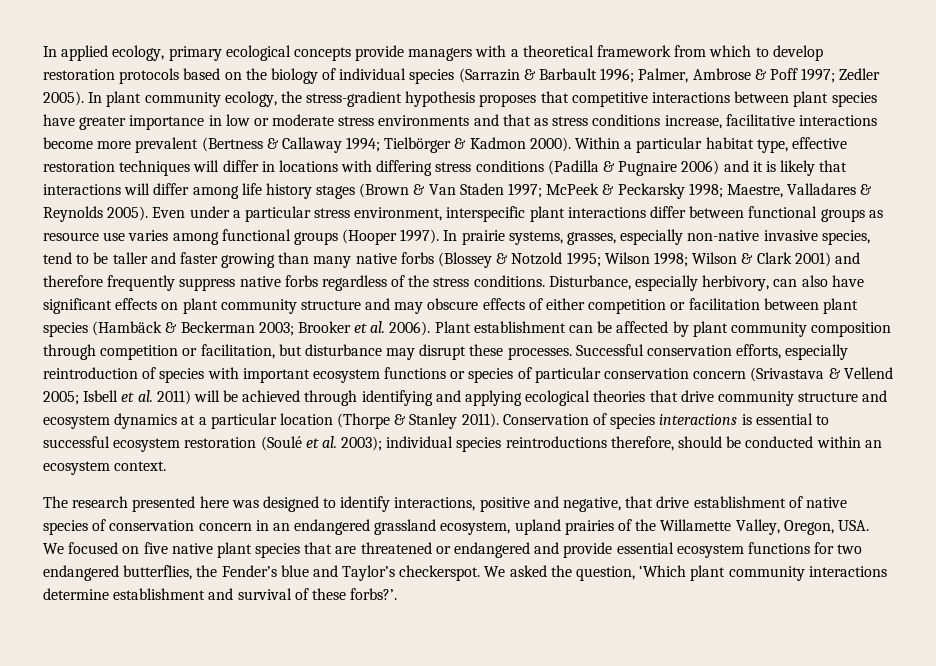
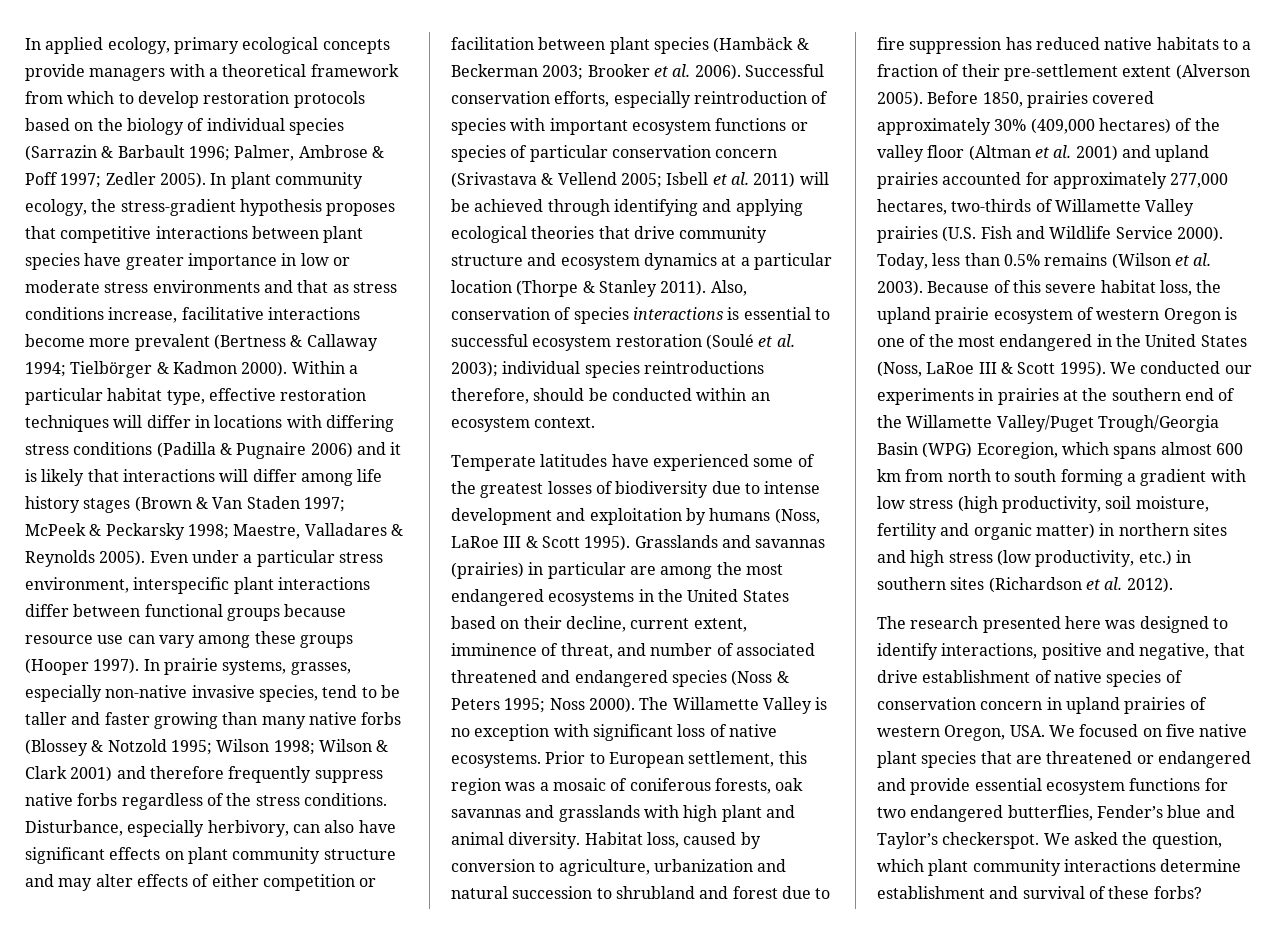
- Even under a particular stress environment, interspecific plant interactions differ between functional groups as resource use varies among functional groups (Hooper 1997).
+ Even under a particular stress environment, interspecific plant interactions differ between functional groups because resource use can vary among these groups (Hooper 1997).
- Disturbance, especially herbivory, can also have significant effects on plant community structure and may obscure effects of either competition or facilitation between plant species (Hambäck & Beckerman 2003; Brooker et al. 2006).
+ Disturbance, especially herbivory, can also have significant effects on plant community structure and may alter effects of either competition or facilitation between plant species (Hambäck & Beckerman 2003; Brooker et al. 2006).
- Plant establishment can be affected by plant community composition through competition or facilitation, but disturbance may disrupt these processes.
- Conservation of species interactions is essential to successful ecosystem restoration (Soulé et al. 2003); individual species reintroductions therefore, should be conducted within an ecosystem context.
+ Also, conservation of species interactions is essential to successful ecosystem restoration (Soulé et al. 2003); individual species reintroductions therefore, should be conducted within an ecosystem context.
+ Temperate latitudes have experienced some of the greatest losses of biodiversity due to intense development and exploitation by humans (Noss, LaRoe III & Scott 1995). Grasslands and savannas (prairies) in particular are among the most endangered ecosystems in the United States based on their decline, current extent, imminence of threat, and number of associated threatened and endangered species (Noss & Peters 1995; Noss 2000). The Willamette Valley is no exception with significant loss of native ecosystems. Prior to European settlement, this region was a mosaic of coniferous forests, oak savannas and grasslands with high plant and animal diversity. Habitat loss, caused by conversion to agriculture, urbanization and natural succession to shrubland and forest due to fire suppression has reduced native habitats to a fraction of their pre-settlement extent (Alverson 2005). Before 1850, prairies covered approximately 30% (409,000 hectares) of the valley floor (Altman et al. 2001) and upland prairies accounted for approximately 277,000 hectares, two-thirds of Willamette Valley prairies (U.S. Fish and Wildlife Service 2000). Today, less than 0.5% remains (Wilson et al. 2003). Because of this severe habitat loss, the upland prairie ecosystem of western Oregon is one of the most endangered in the United States (Noss, LaRoe III & Scott 1995). We conducted our experiments in prairies at the southern end of the Willamette Valley/Puget Trough/Georgia Basin (WPG) Ecoregion, which spans almost 600 km from north to south forming a gradient with low stress (high productivity, soil moisture, fertility and organic matter) in northern sites and high stress (low productivity, etc.) in southern sites (Richardson et al. 2012).
- The research presented here was designed to identify interactions, positive and negative, that drive establishment of native species of conservation concern in an endangered grassland ecosystem, upland prairies of the Willamette Valley, Oregon, USA. We focused on five native plant species that are threatened or endangered and provide essential ecosystem functions for two endangered butterflies, the Fender’s blue and Taylor’s checkerspot.
+ The research presented here was designed to identify interactions, positive and negative, that drive establishment of native species of conservation concern in upland prairies of western Oregon, USA. We focused on five native plant species that are threatened or endangered and provide essential ecosystem functions for two endangered butterflies, Fender’s blue and Taylor’s checkerspot.
- We asked the question, ‘Which plant community interactions determine establishment and survival of these forbs?’.
+ We asked the question, which plant community interactions determine establishment and survival of these forbs?

